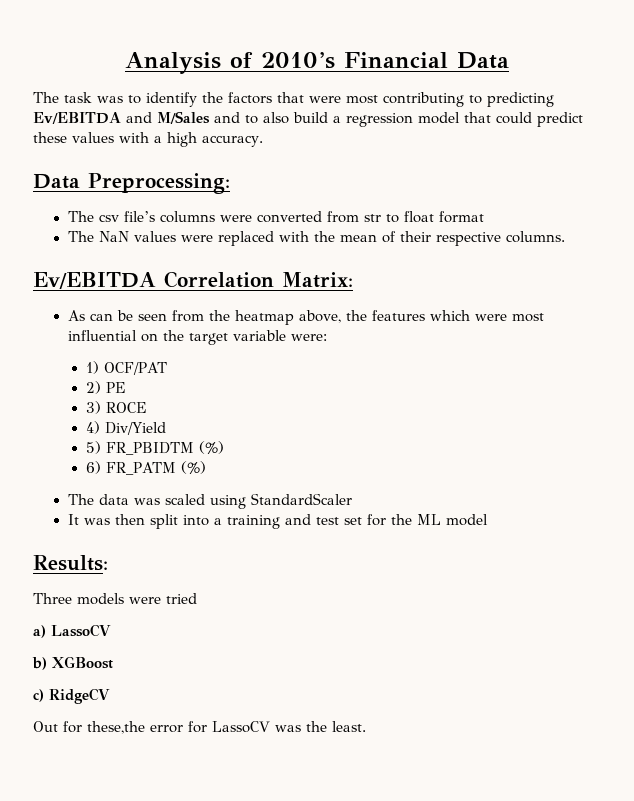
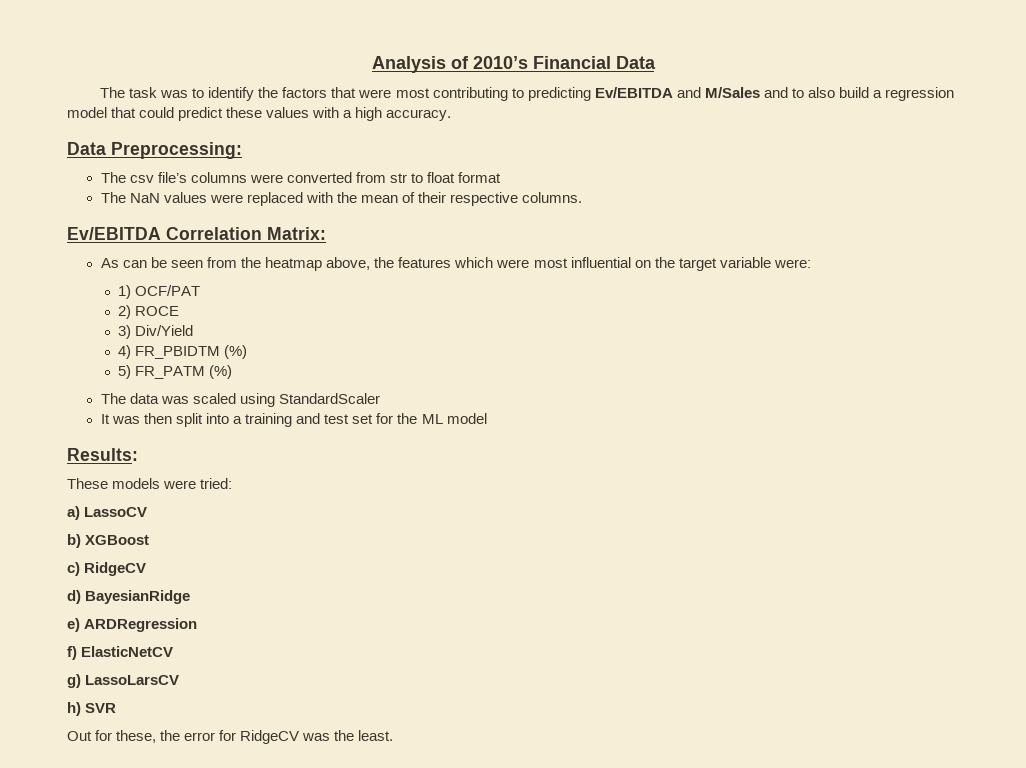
- 2) PE
+ 2) ROCE
- 3) ROCE
+ 3) Div/Yield
- 4) Div/Yield
- 5) FR_PBIDTM (%)
+ 4) FR_PBIDTM (%)
- 6) FR_PATM (%)
+ 5) FR_PATM (%)
- Three models were tried
+ These models were tried:
+ d) BayesianRidge
+ e) ARDRegression
+ f) ElasticNetCV
+ g) LassoLarsCV
+ h) SVR
- Out for these,the error for LassoCV was the least.
+ Out for these, the error for RidgeCV was the least.

